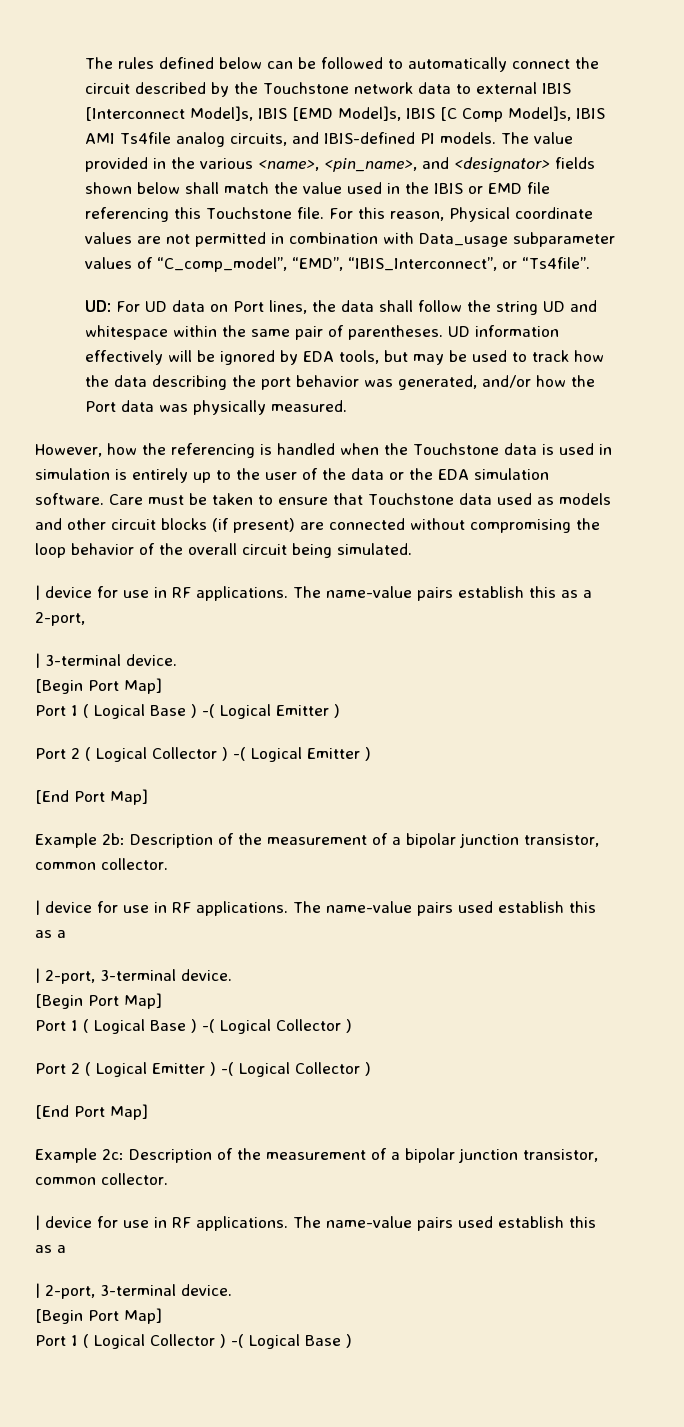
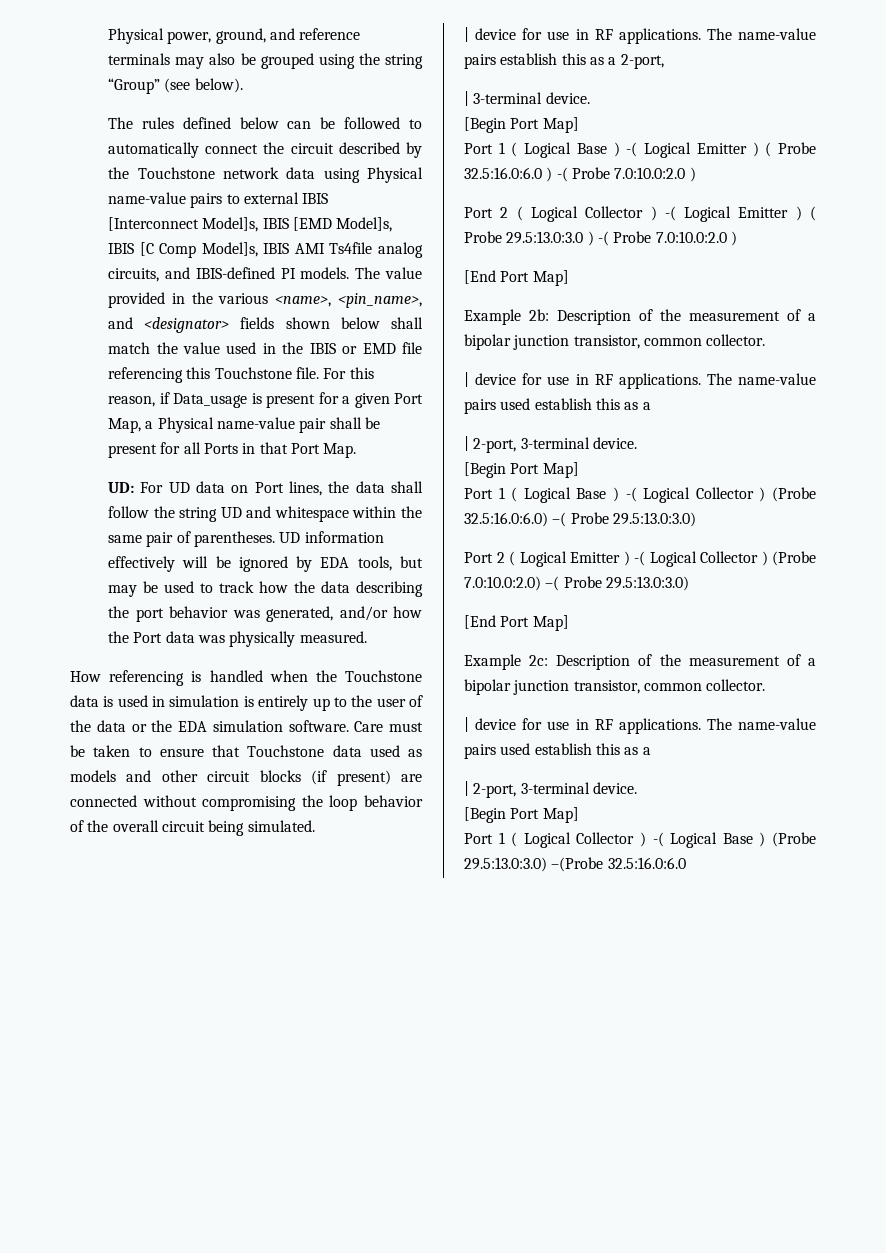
+ Physical power, ground, and reference terminals may also be grouped using the string “Group” (see below).
- The rules defined below can be followed to automatically connect the circuit described by the Touchstone network data to external IBIS [Interconnect Model]s, IBIS [EMD Model]s, IBIS [C Comp Model]s, IBIS AMI Ts4file analog circuits, and IBIS-defined PI models.
+ The rules defined below can be followed to automatically connect the circuit described by the Touchstone network data using Physical name-value pairs to external IBIS [Interconnect Model]s, IBIS [EMD Model]s, IBIS [C Comp Model]s, IBIS AMI Ts4file analog circuits, and IBIS-defined PI models.
- For this reason, Physical coordinate values are not permitted in combination with Data_usage subparameter values of “C_comp_model”, “EMD”, “IBIS_Interconnect”, or “Ts4file”.
+ For this reason, if Data_usage is present for a given Port Map, a Physical name-value pair shall be present for all Ports in that Port Map.
- However, how the referencing is handled when the Touchstone data is used in simulation is entirely up to the user of the data or the EDA simulation software.
+ How referencing is handled when the Touchstone data is used in simulation is entirely up to the user of the data or the EDA simulation software.
- Port 1 ( Logical Base ) -( Logical Emitter )
+ Port 1 ( Logical Base ) -( Logical Emitter ) ( Probe 32.5:16.0:6.0 ) -( Probe 7.0:10.0:2.0 )
- Port 2 ( Logical Collector ) -( Logical Emitter )
+ Port 2 ( Logical Collector ) -( Logical Emitter ) ( Probe 29.5:13.0:3.0 ) -( Probe 7.0:10.0:2.0 )
- Port 1 ( Logical Base ) -( Logical Collector )
+ Port 1 ( Logical Base ) -( Logical Collector ) (Probe 32.5:16.0:6.0) –( Probe 29.5:13.0:3.0)
- Port 2 ( Logical Emitter ) -( Logical Collector )
+ Port 2 ( Logical Emitter ) -( Logical Collector ) (Probe 7.0:10.0:2.0) –( Probe 29.5:13.0:3.0)
- Port 1 ( Logical Collector ) -( Logical Base )
+ Port 1 ( Logical Collector ) -( Logical Base ) (Probe 29.5:13.0:3.0) –(Probe 32.5:16.0:6.0

